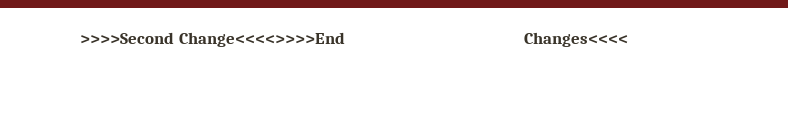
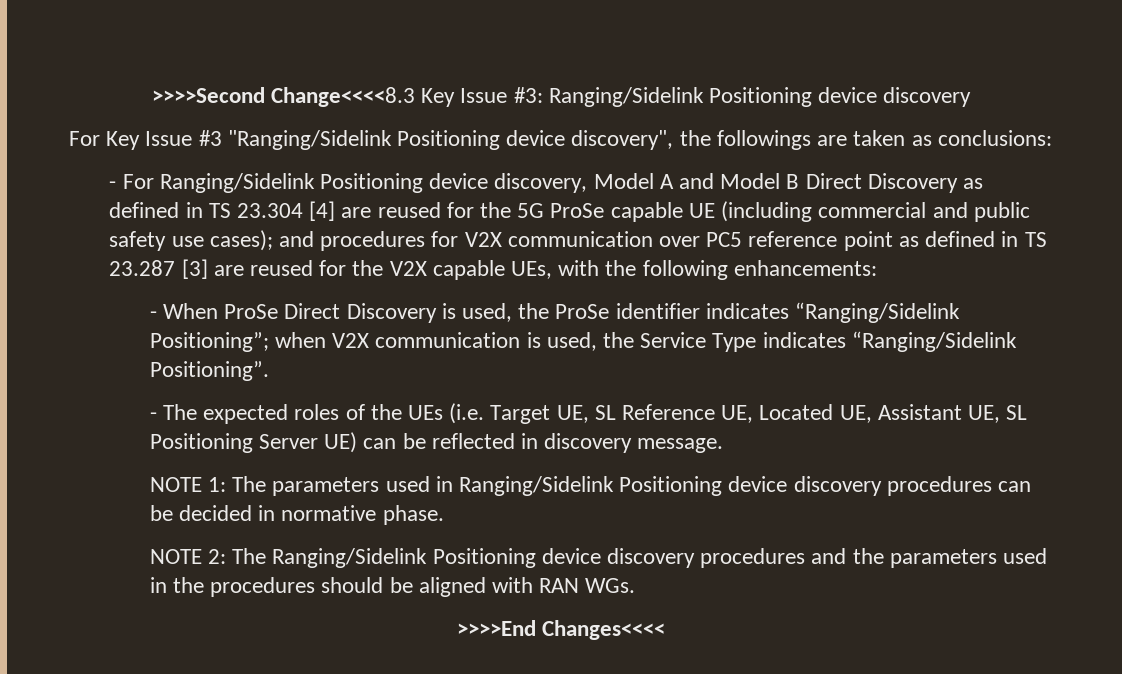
- >>>>Second Change<<<<>>>>End Changes<<<<
+ >>>>Second Change<<<<8.3 Key Issue #3: Ranging/Sidelink Positioning device discovery
+ For Key Issue #3 "Ranging/Sidelink Positioning device discovery", the followings are taken as conclusions:
+ - For Ranging/Sidelink Positioning device discovery, Model A and Model B Direct Discovery as defined in TS 23.304 [4] are reused for the 5G ProSe capable UE (including commercial and public safety use cases); and procedures for V2X communication over PC5 reference point as defined in TS 23.287 [3] are reused for the V2X capable UEs, with the following enhancements:
+ - When ProSe Direct Discovery is used, the ProSe identifier indicates “Ranging/Sidelink Positioning”; when V2X communication is used, the Service Type indicates “Ranging/Sidelink Positioning”.
+ - The expected roles of the UEs (i.e. Target UE, SL Reference UE, Located UE, Assistant UE, SL Positioning Server UE) can be reflected in discovery message.
+ NOTE 1: The parameters used in Ranging/Sidelink Positioning device discovery procedures can be decided in normative phase.
+ NOTE 2: The Ranging/Sidelink Positioning device discovery procedures and the parameters used in the procedures should be aligned with RAN WGs.
+ >>>>End Changes<<<<

